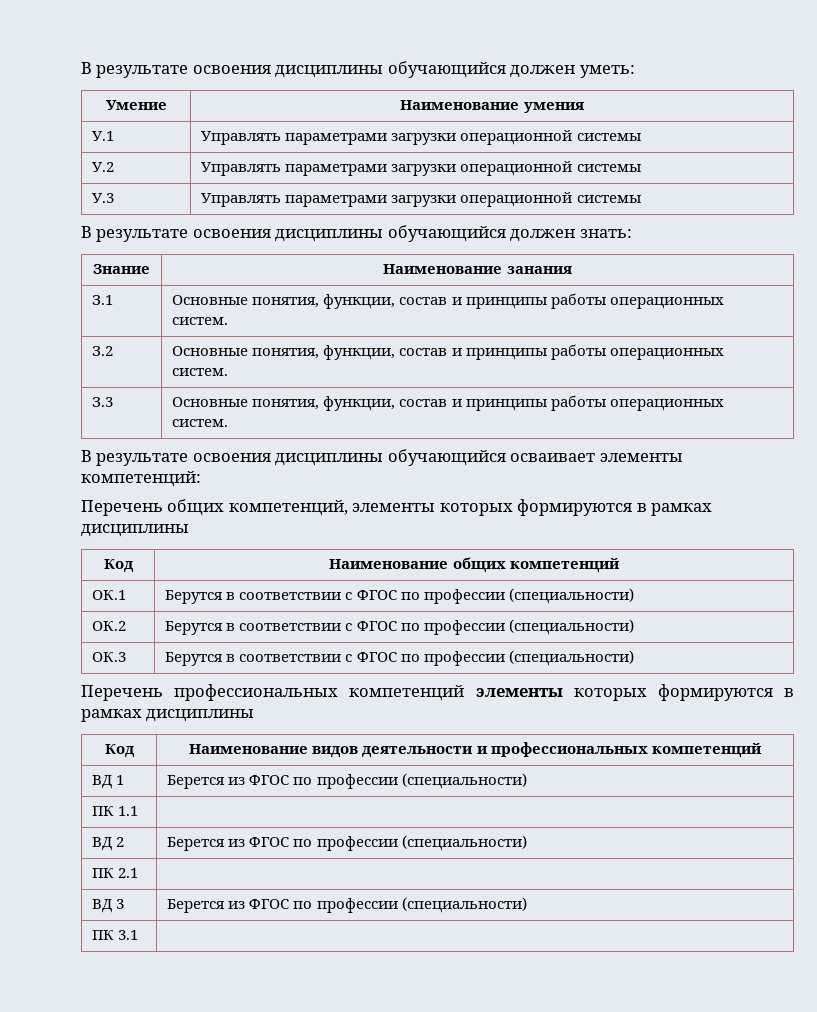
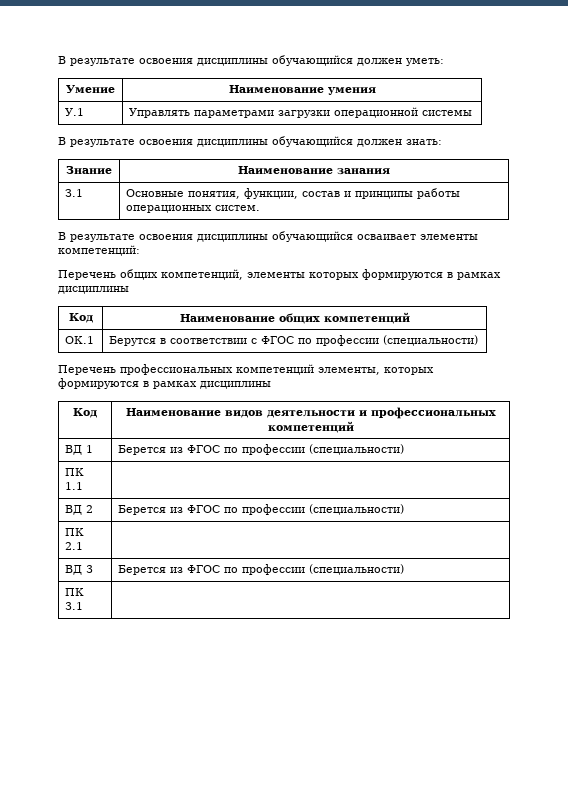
- У.2 | Управлять параметрами загрузки операционной системы
- У.3 | Управлять параметрами загрузки операционной системы
- З.2 | Основные понятия, функции, состав и принципы работы операционных систем.
- З.3 | Основные понятия, функции, состав и принципы работы операционных систем.
- ОК.2 | Берутся в соответствии с ФГОС по профессии (специальности)
- ОК.3 | Берутся в соответствии с ФГОС по профессии (специальности)
- Перечень профессиональных компетенций элементы которых формируются в рамках дисциплины
+ Перечень профессиональных компетенций элементы, которых формируются в рамках дисциплины

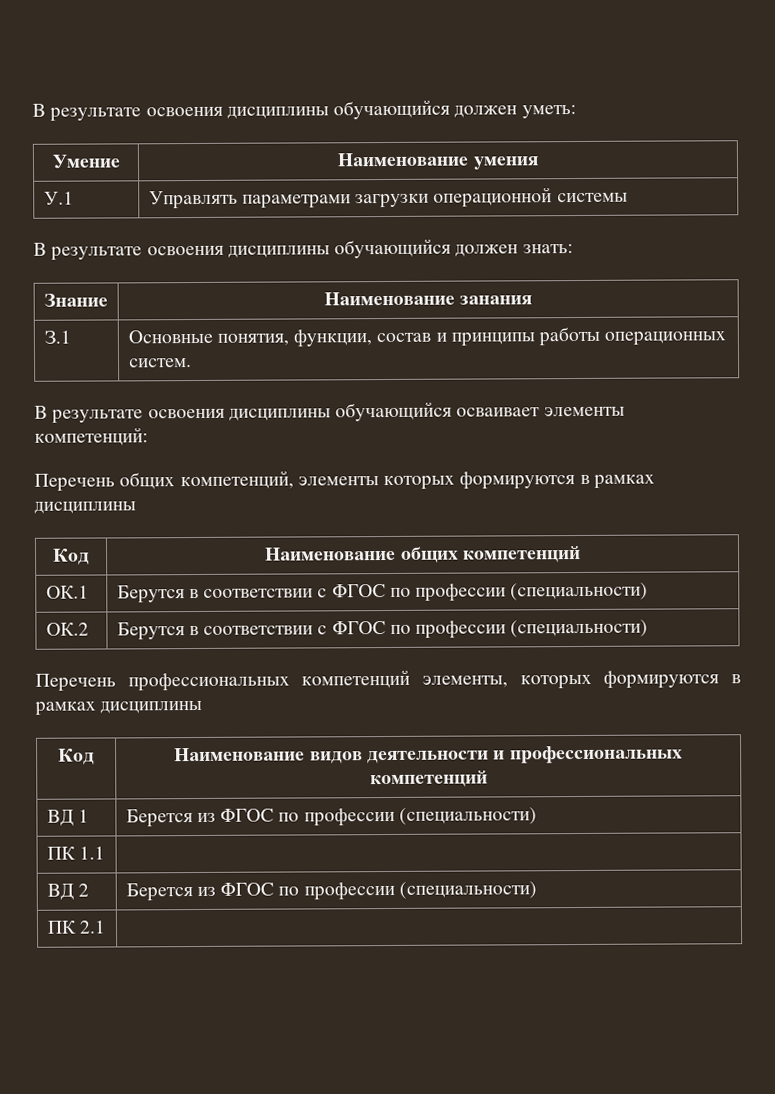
+ ОК.2 | Берутся в соответствии с ФГОС по профессии (специальности)
- ВД 3 | Берется из ФГОС по профессии (специальности)
- ПК 3.1 |

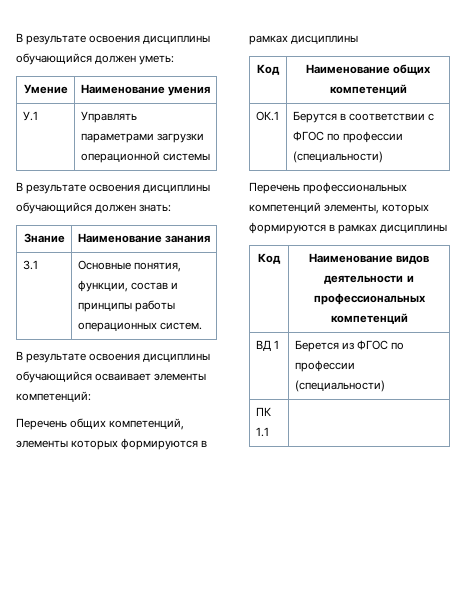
- ОК.2 | Берутся в соответствии с ФГОС по профессии (специальности)
- ВД 2 | Берется из ФГОС по профессии (специальности)
- ПК 2.1 |

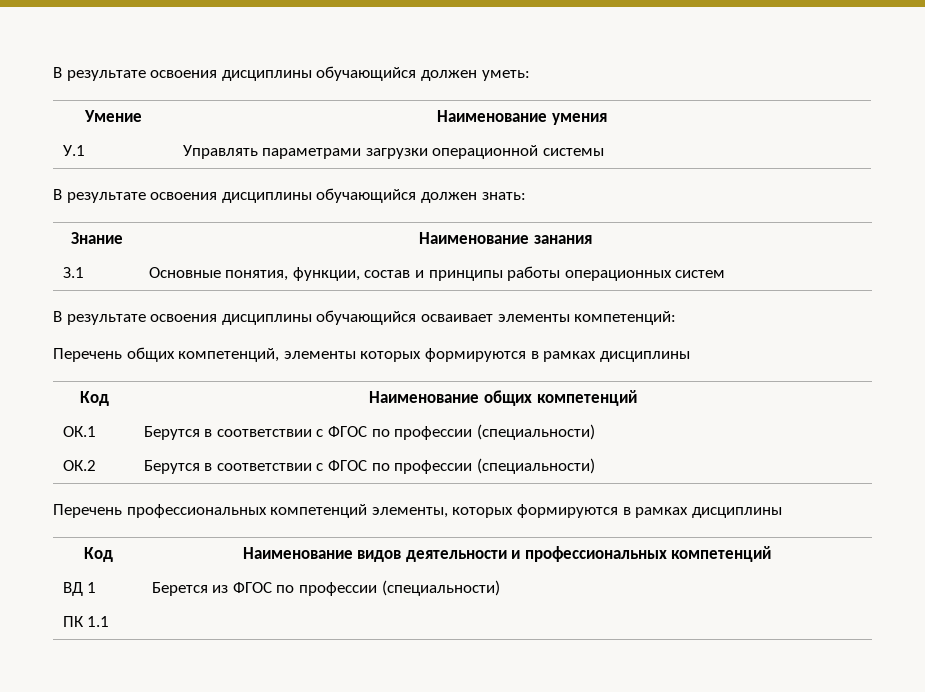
- З.1 | Основные понятия, функции, состав и принципы работы операционных систем.
+ З.1 | Основные понятия, функции, состав и принципы работы операционных систем
+ ОК.2 | Берутся в соответствии с ФГОС по профессии (специальности)

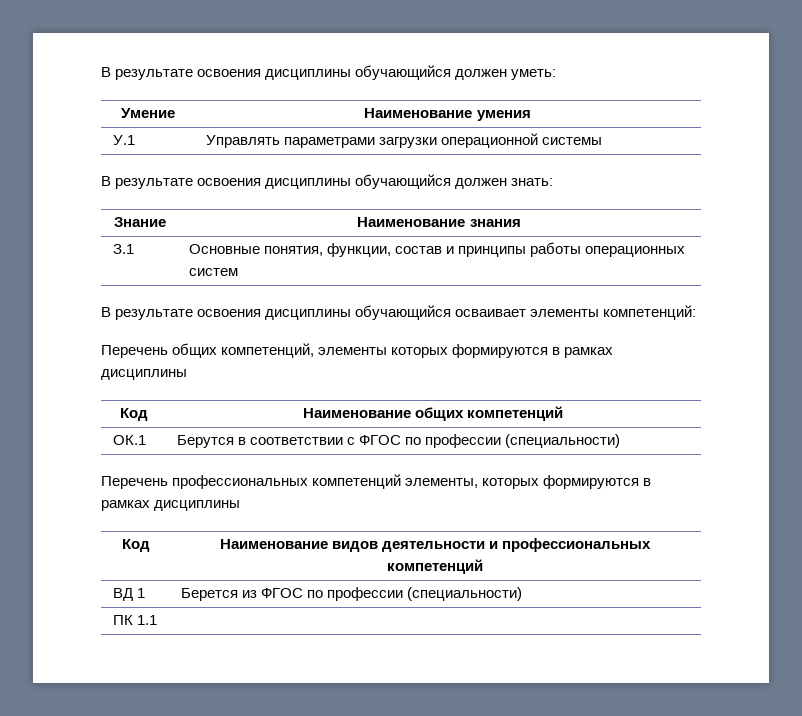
- Знание | Наименование занания
+ Знание | Наименование знания
- ОК.2 | Берутся в соответствии с ФГОС по профессии (специальности)

